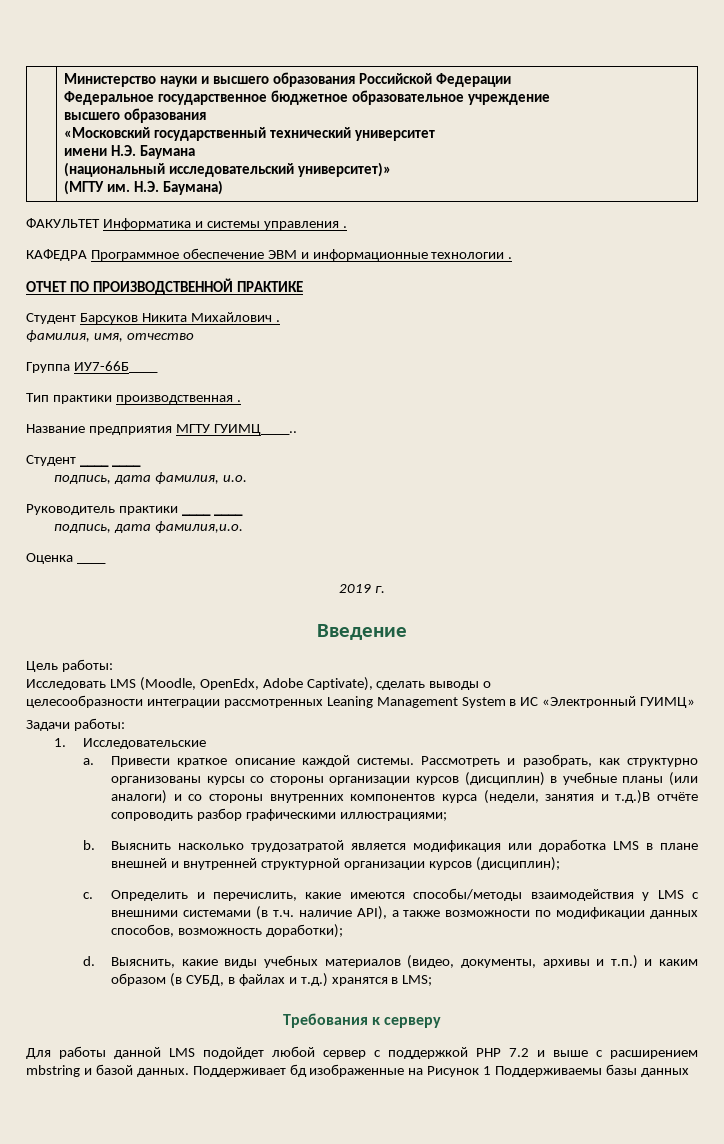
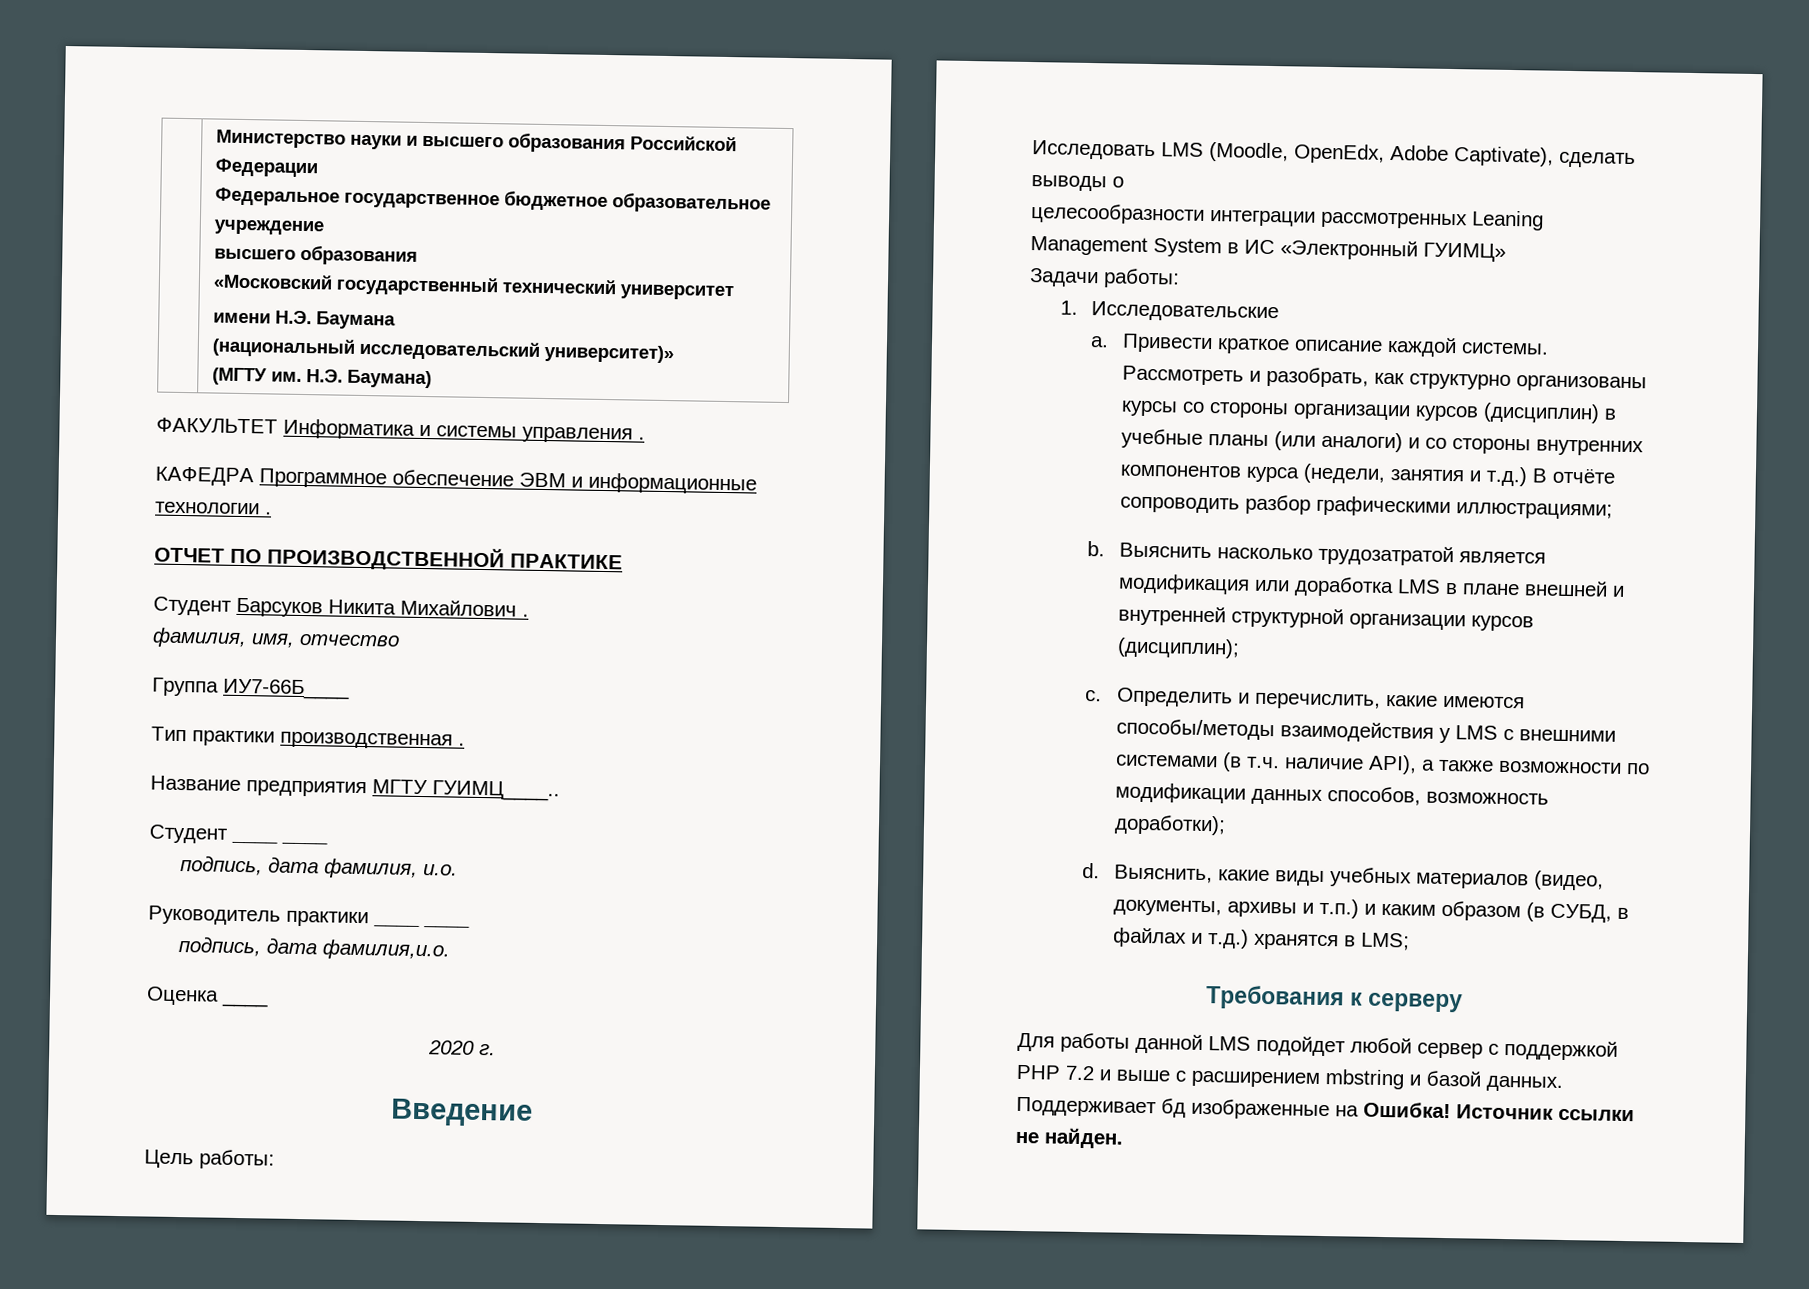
- 2019 г.
+ 2020 г.
- Рассмотреть и разобрать, как структурно организованы курсы со стороны организации курсов (дисциплин) в учебные планы (или аналоги) и со стороны внутренних компонентов курса (недели, занятия и т.д.)В отчёте сопроводить разбор графическими иллюстрациями;
+ Рассмотреть и разобрать, как структурно организованы курсы со стороны организации курсов (дисциплин) в учебные планы (или аналоги) и со стороны внутренних компонентов курса (недели, занятия и т.д.) В отчёте сопроводить разбор графическими иллюстрациями;
- Поддерживает бд изображенные на Рисунок 1 Поддерживаемы базы данных
+ Поддерживает бд изображенные на Ошибка! Источник ссылки не найден.

